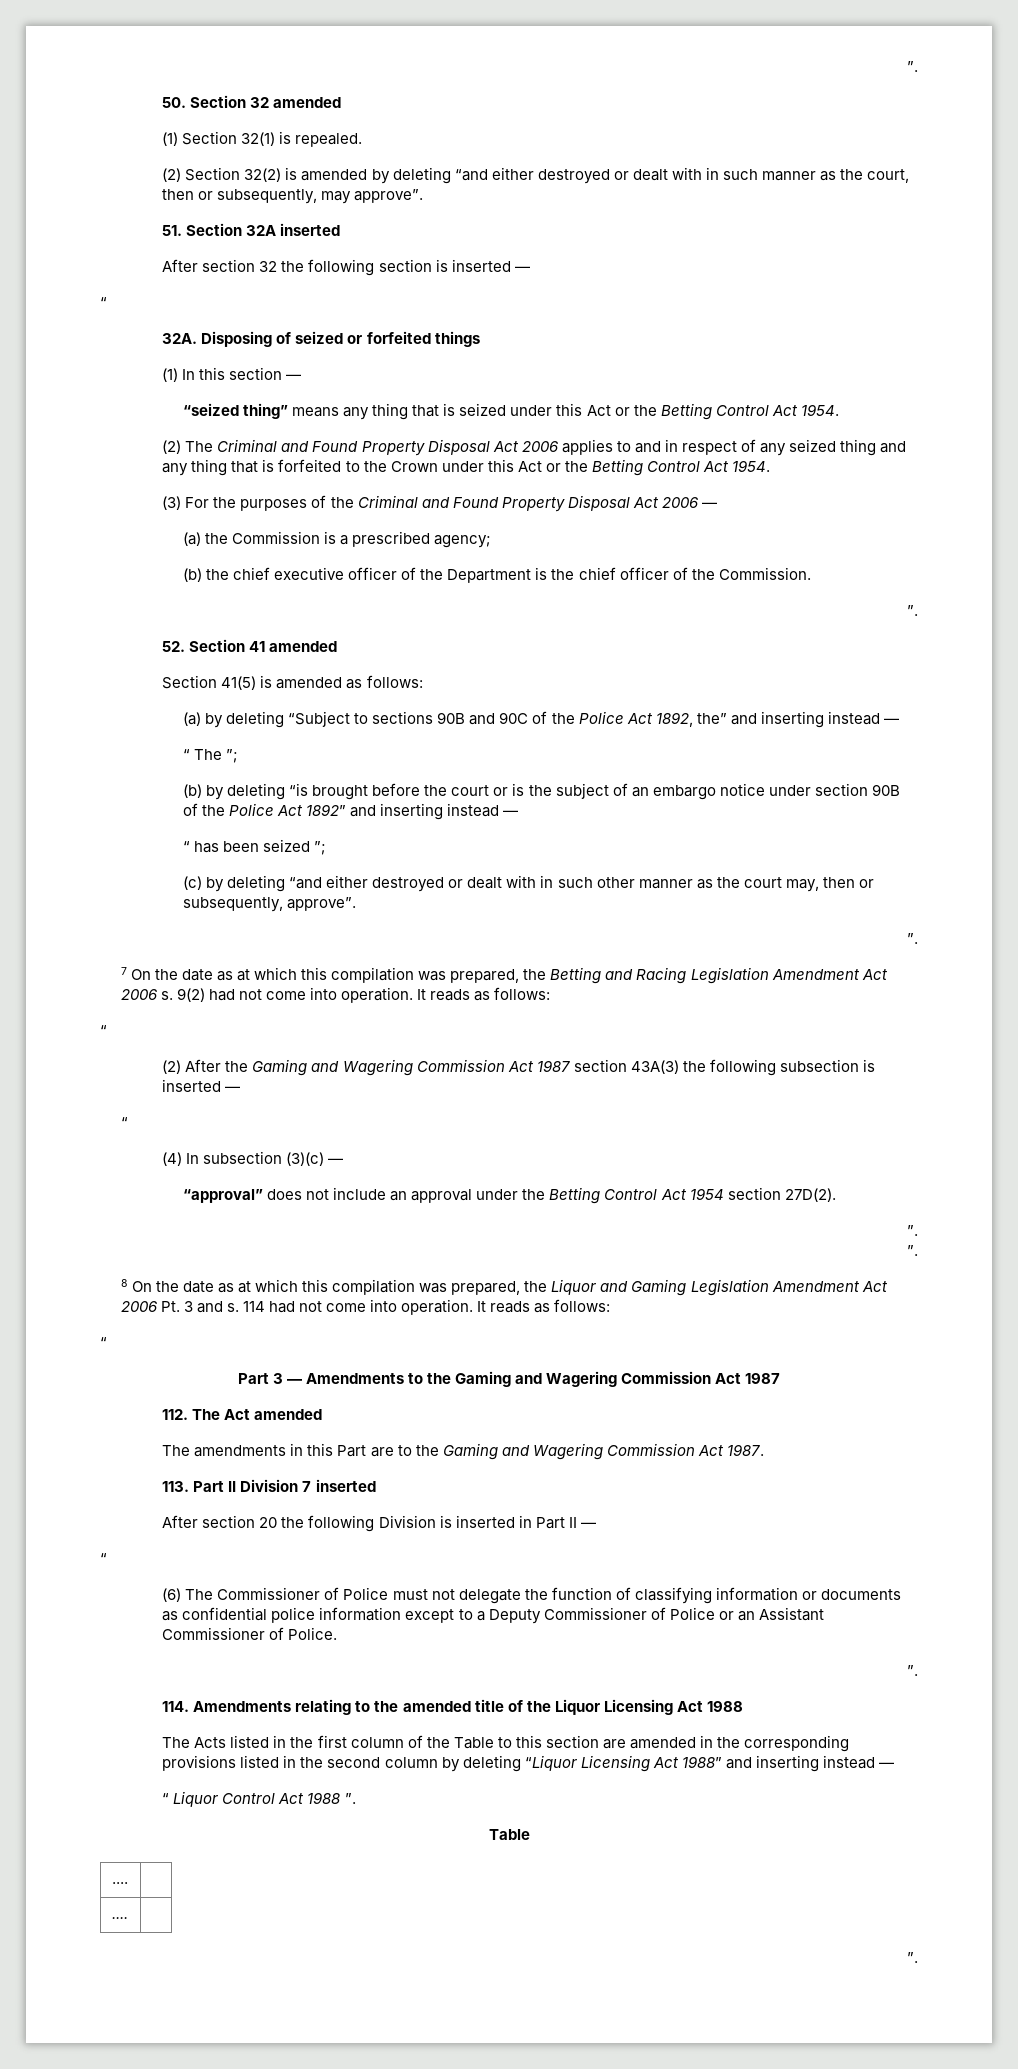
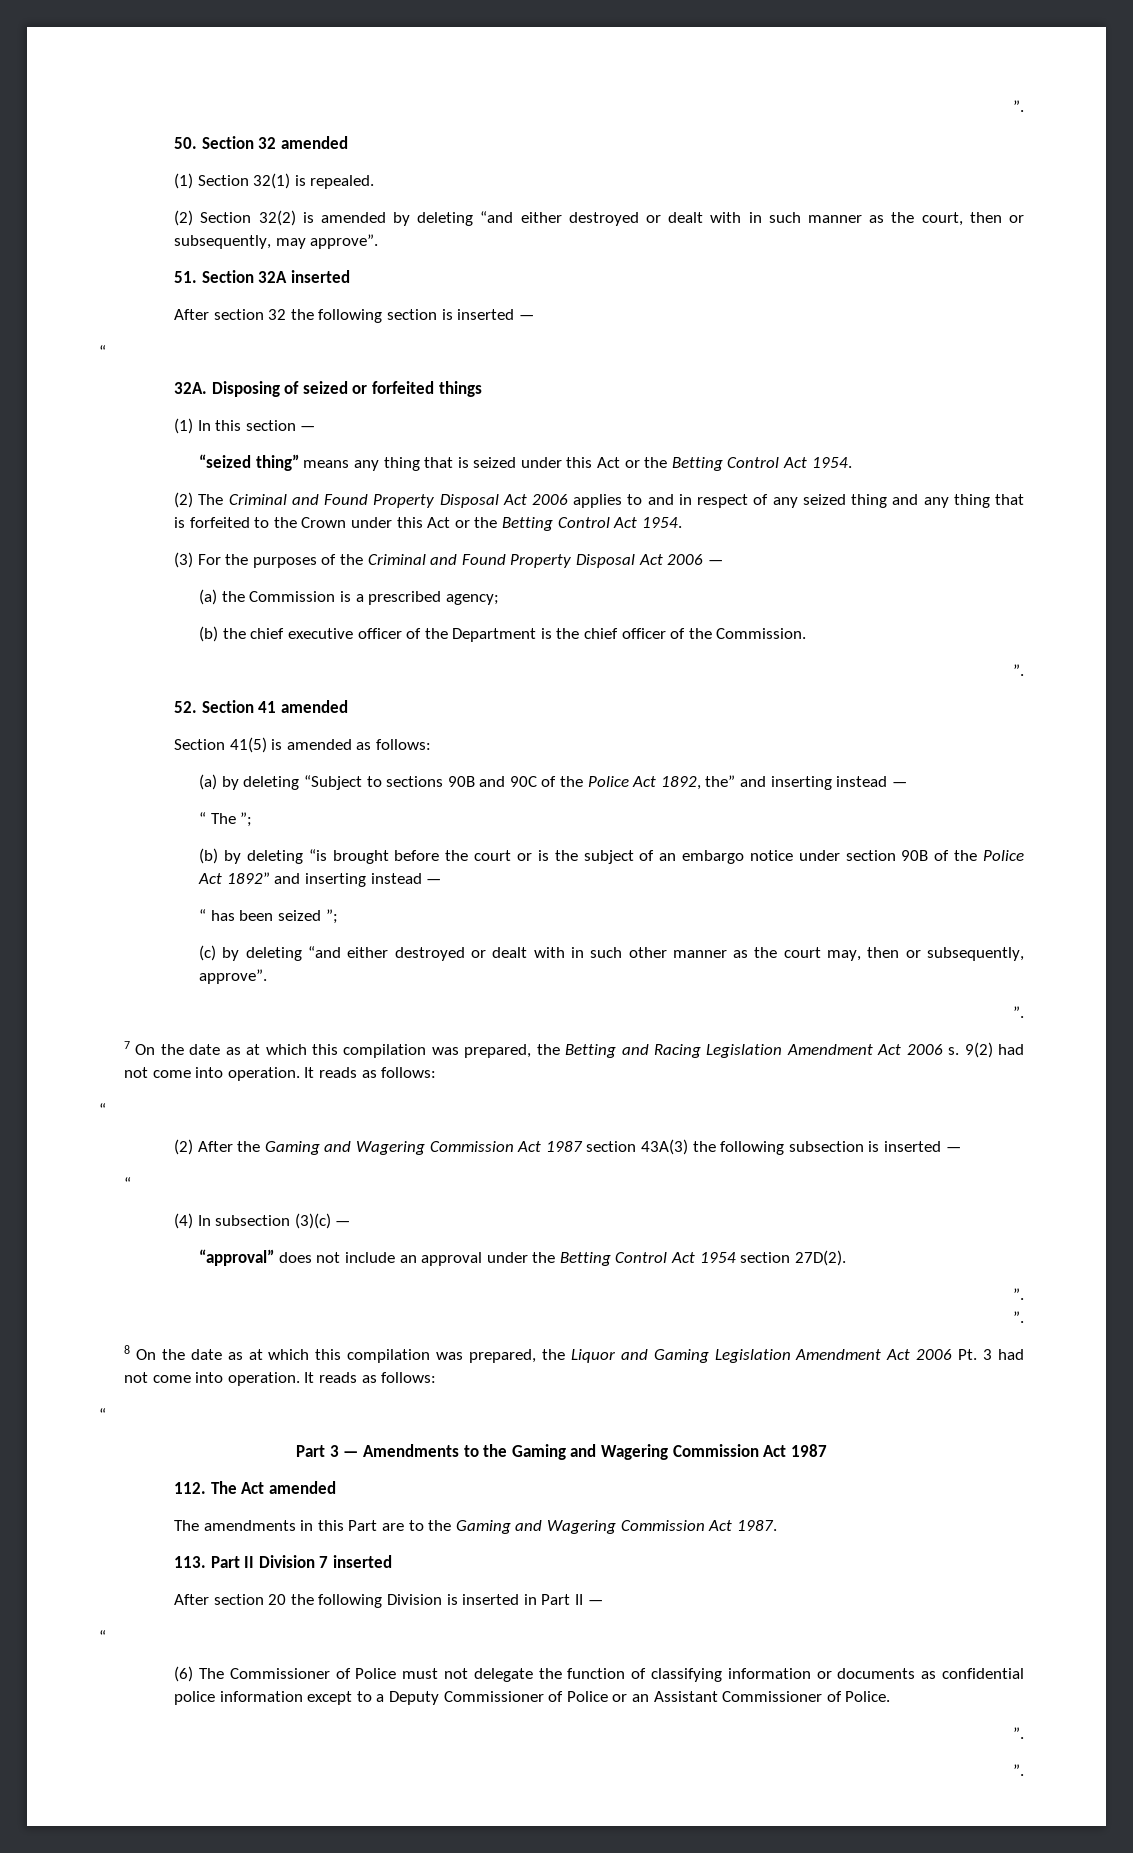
- 8 On the date as at which this compilation was prepared, the Liquor and Gaming Legislation Amendment Act 2006 Pt. 3 and s. 114 had not come into operation.
+ 8 On the date as at which this compilation was prepared, the Liquor and Gaming Legislation Amendment Act 2006 Pt. 3 had not come into operation.
- 114. Amendments relating to the amended title of the Liquor Licensing Act 1988
- The Acts listed in the first column of the Table to this section are amended in the corresponding provisions listed in the second column by deleting “Liquor Licensing Act 1988” and inserting instead —
- “ Liquor Control Act 1988 ”.
- Table
- .... |
- .... |

